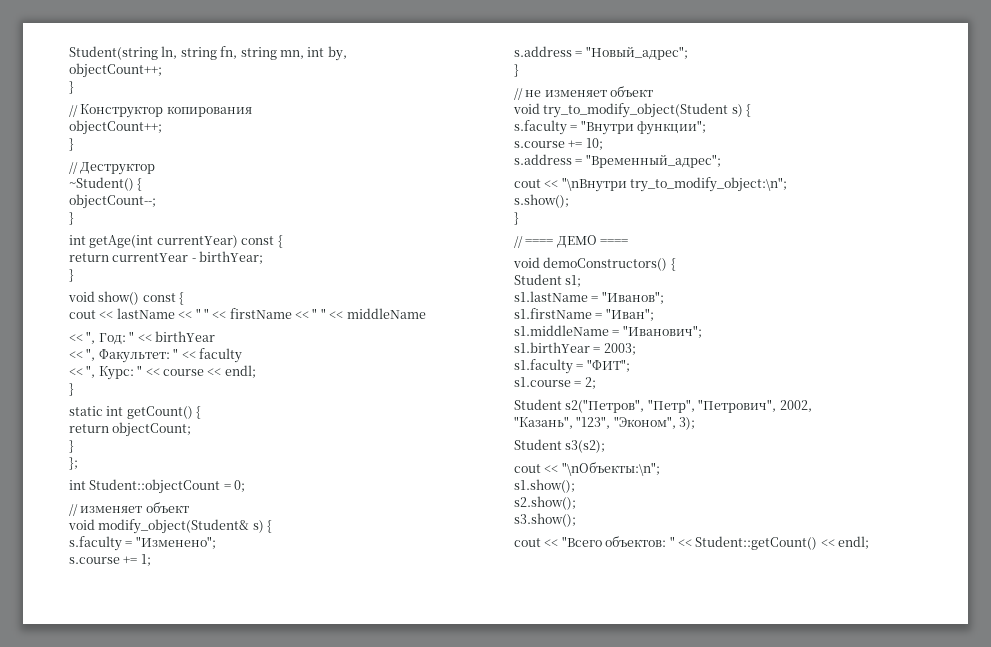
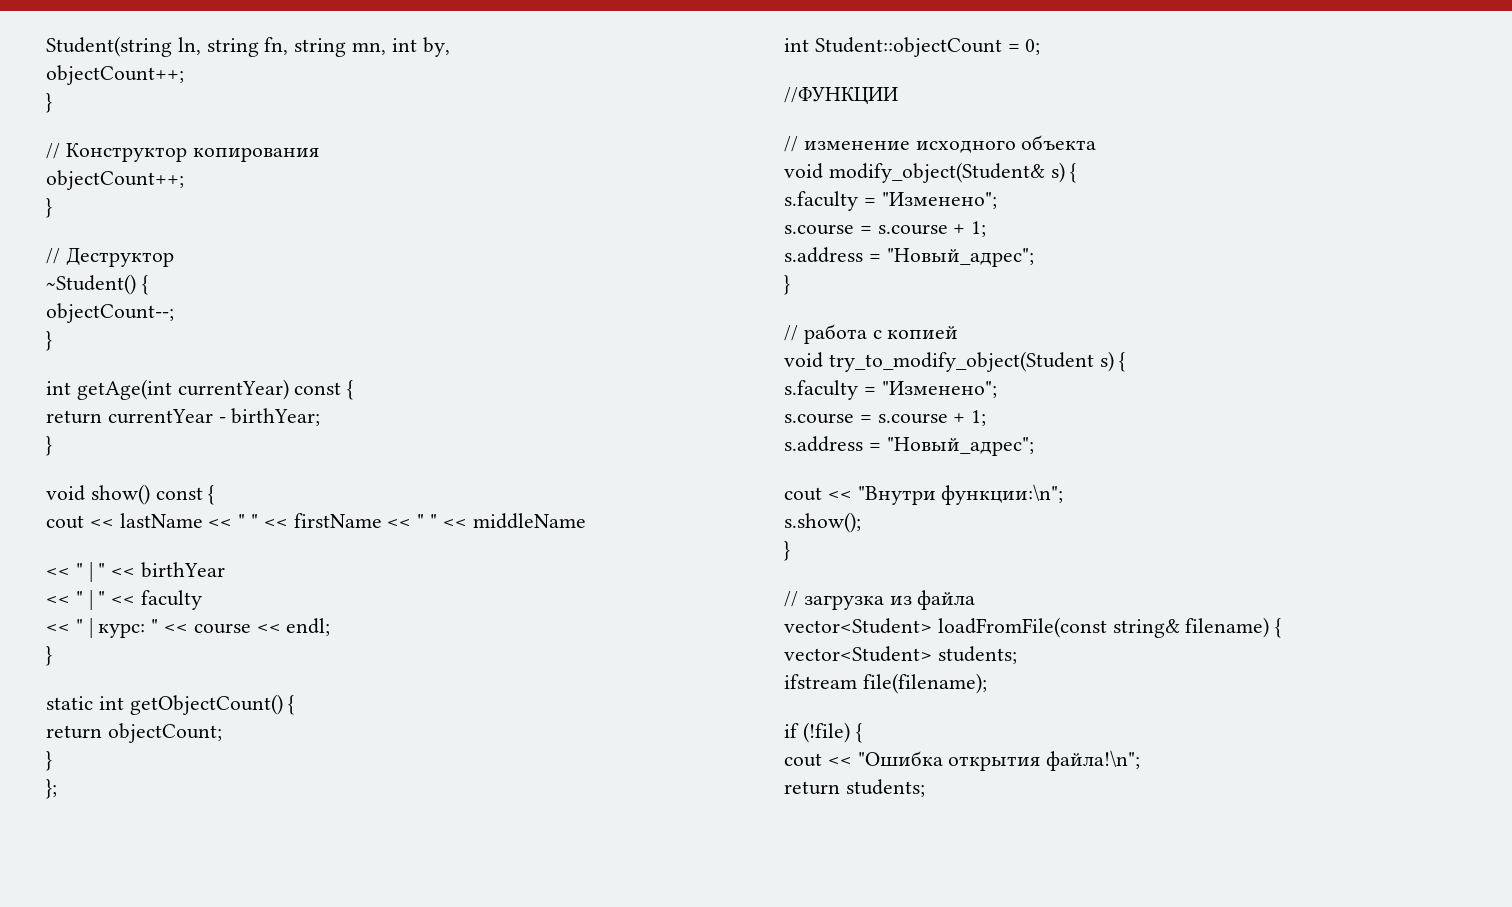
- << ", Год: " << birthYear
+ << " | " << birthYear
- << ", Факультет: " << faculty
+ << " | " << faculty
- << ", Курс: " << course << endl;
+ << " | курс: " << course << endl;
- static int getCount() {
+ static int getObjectCount() {
- // изменяет объект
+ //ФУНКЦИИ
+ // изменение исходного объекта
  void modify_object(Student& s) {
  s.faculty = "Изменено";
- s.course += 1;
+ s.course = s.course + 1;
- // не изменяет объект
+ // работа с копией
  void try_to_modify_object(Student s) {
- s.faculty = "Внутри функции";
- s.course += 10;
- s.address = "Временный_адрес";
- cout << "\nВнутри try_to_modify_object:\n";
+ s.faculty = "Изменено";
+ s.course = s.course + 1;
+ s.address = "Новый_адрес";
+ cout << "Внутри функции:\n";
- // ==== ДЕМО ====
- void demoConstructors() {
- Student s1;
- s1.lastName = "Иванов";
- s1.firstName = "Иван";
- s1.middleName = "Иванович";
- s1.birthYear = 2003;
- s1.faculty = "ФИТ";
- s1.course = 2;
- Student s2("Петров", "Петр", "Петрович", 2002,
- "Казань", "123", "Эконом", 3);
- Student s3(s2);
- cout << "\nОбъекты:\n";
- s1.show();
- s2.show();
- s3.show();
- cout << "Всего объектов: " << Student::getCount() << endl;
+ // загрузка из файла
+ vector<Student> loadFromFile(const string& filename) {
+ vector<Student> students;
+ ifstream file(filename);
+ if (!file) {
+ cout << "Ошибка открытия файла!\n";
+ return students;

